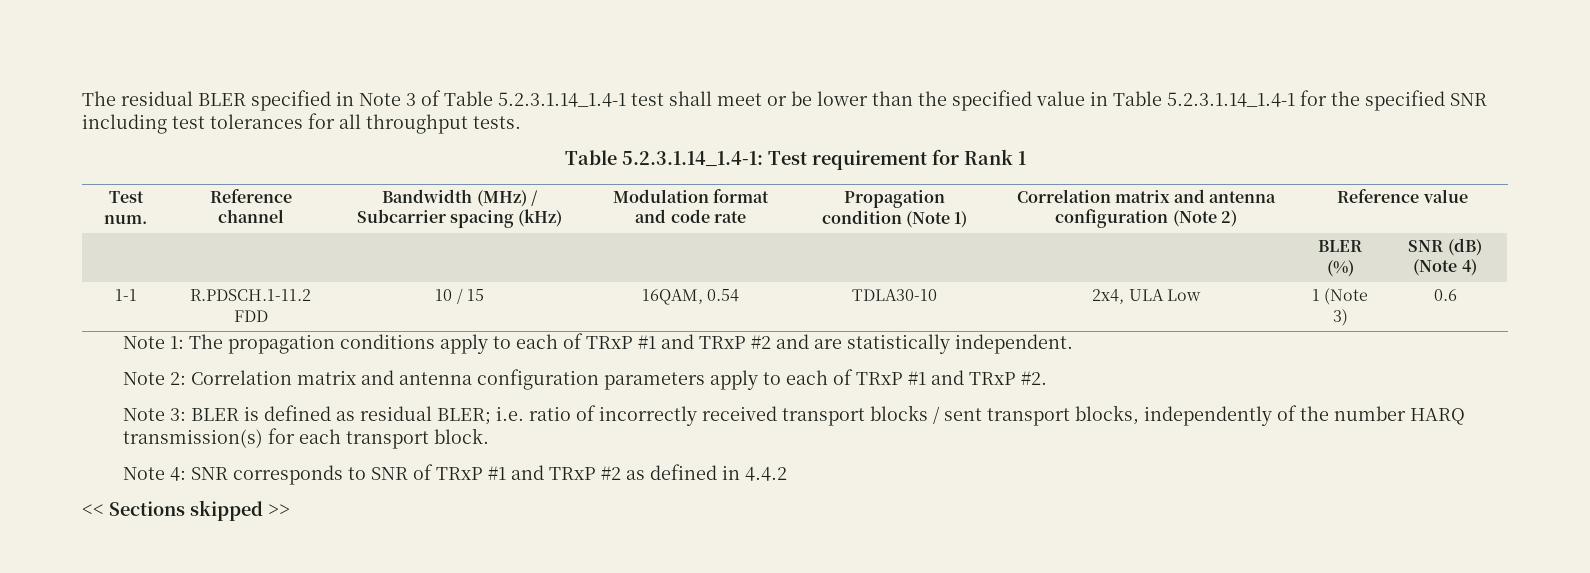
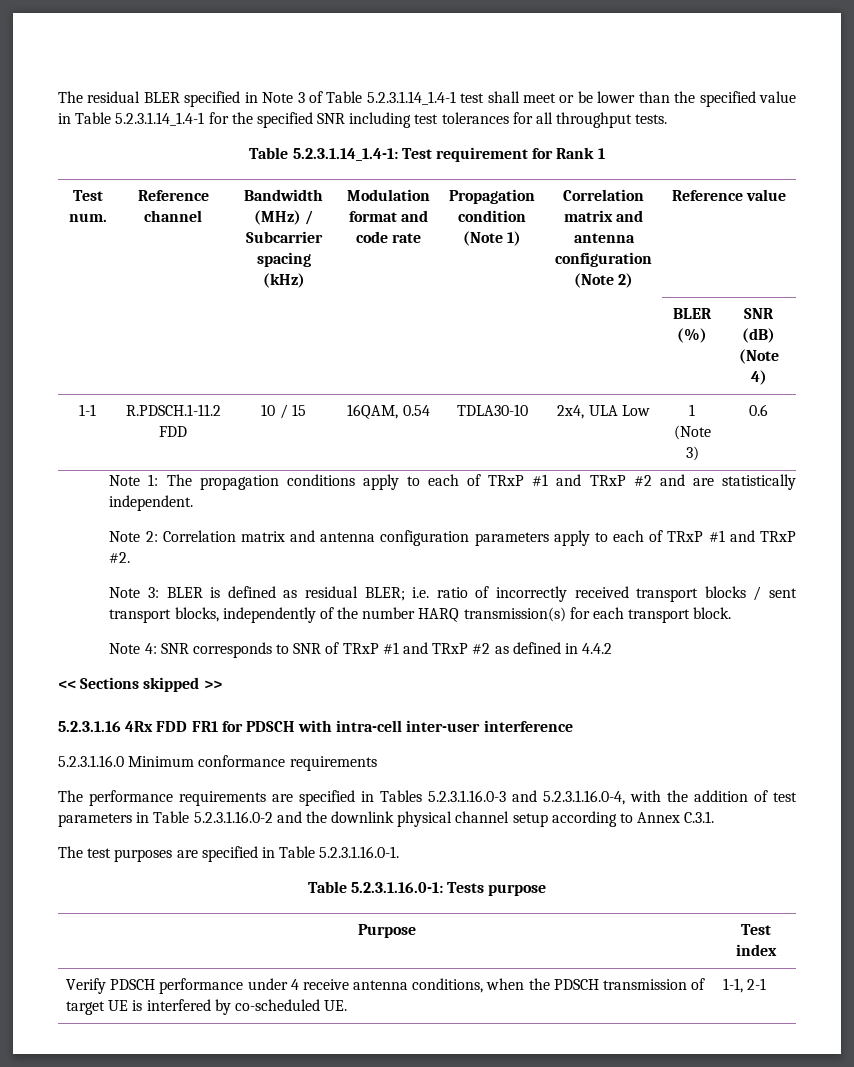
+ 5.2.3.1.16 4Rx FDD FR1 for PDSCH with intra-cell inter-user interference
+ 5.2.3.1.16.0 Minimum conformance requirements
+ The performance requirements are specified in Tables 5.2.3.1.16.0-3 and 5.2.3.1.16.0-4, with the addition of test parameters in Table 5.2.3.1.16.0-2 and the downlink physical channel setup according to Annex C.3.1.
+ The test purposes are specified in Table 5.2.3.1.16.0-1.
+ Table 5.2.3.1.16.0-1: Tests purpose
+ Purpose | Test index
+ Verify PDSCH performance under 4 receive antenna conditions, when the PDSCH transmission of target UE is interfered by co-scheduled UE. | 1-1, 2-1

